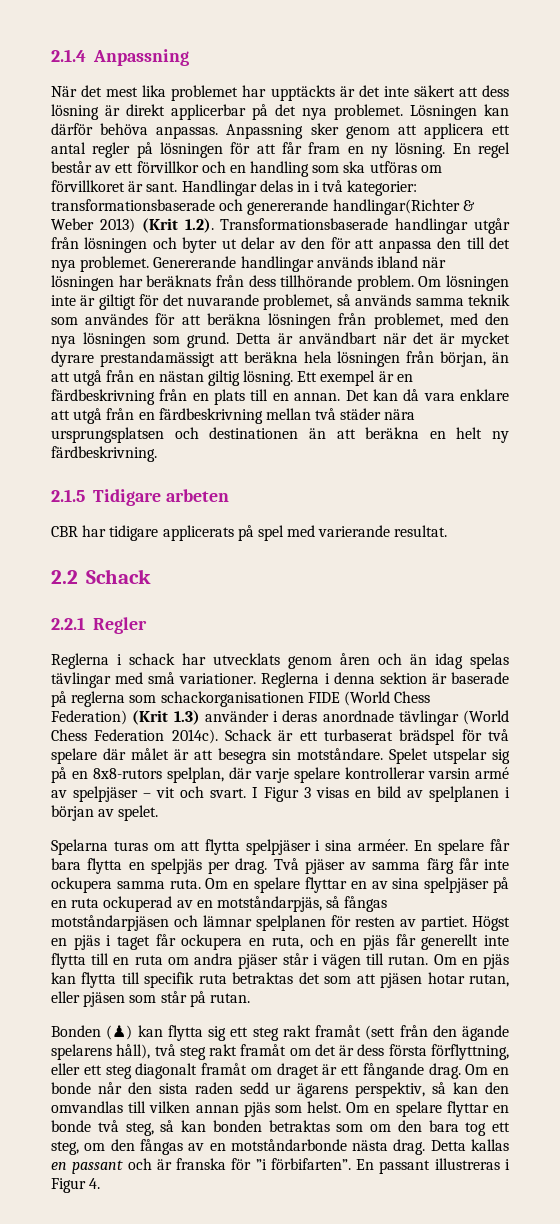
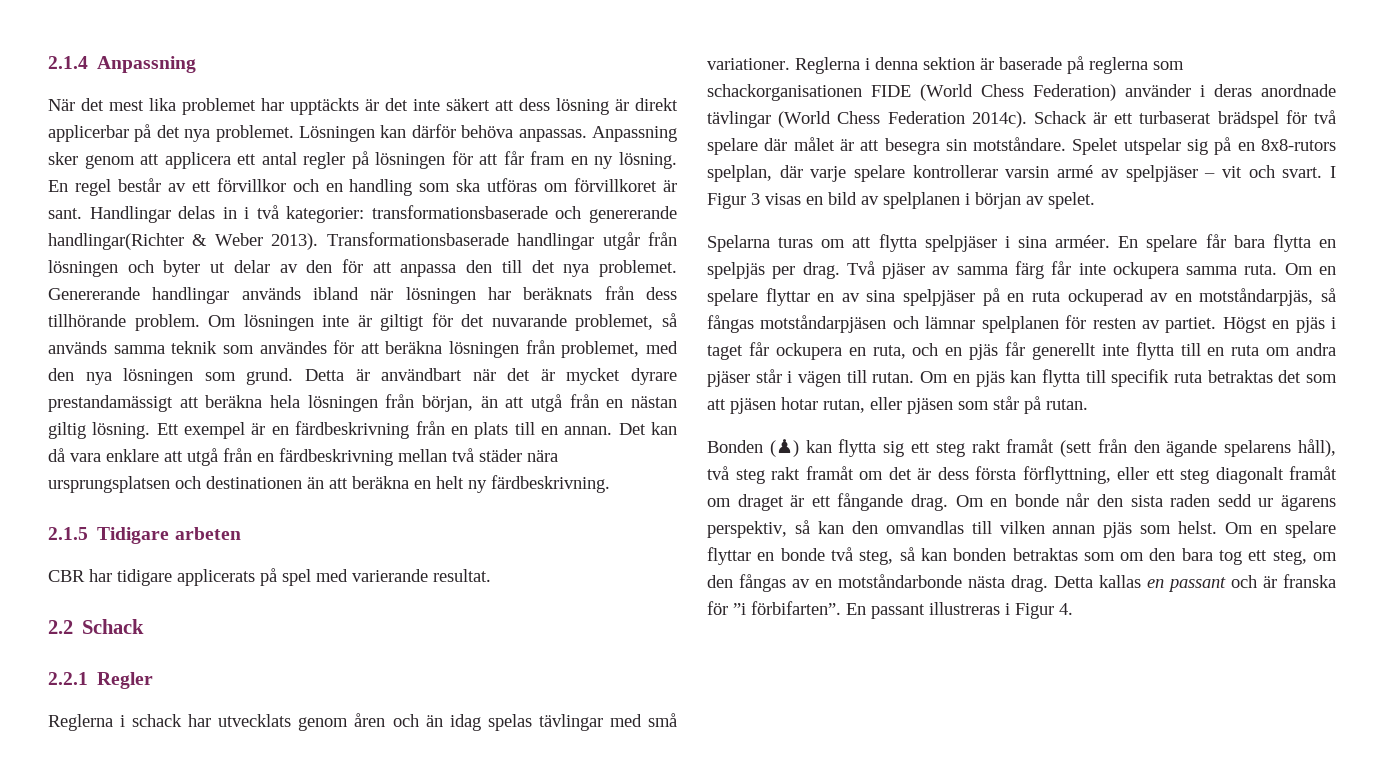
- Handlingar delas in i två kategorier: transformationsbaserade och genererande handlingar(Richter & Weber 2013) (Krit 1.2). Transformationsbaserade handlingar utgår från lösningen och byter ut delar av den för att anpassa den till det nya problemet.
+ Handlingar delas in i två kategorier: transformationsbaserade och genererande handlingar(Richter & Weber 2013). Transformationsbaserade handlingar utgår från lösningen och byter ut delar av den för att anpassa den till det nya problemet.
- Reglerna i denna sektion är baserade på reglerna som schackorganisationen FIDE (World Chess Federation) (Krit 1.3) använder i deras anordnade tävlingar (World Chess Federation 2014c).
+ Reglerna i denna sektion är baserade på reglerna som schackorganisationen FIDE (World Chess Federation) använder i deras anordnade tävlingar (World Chess Federation 2014c).

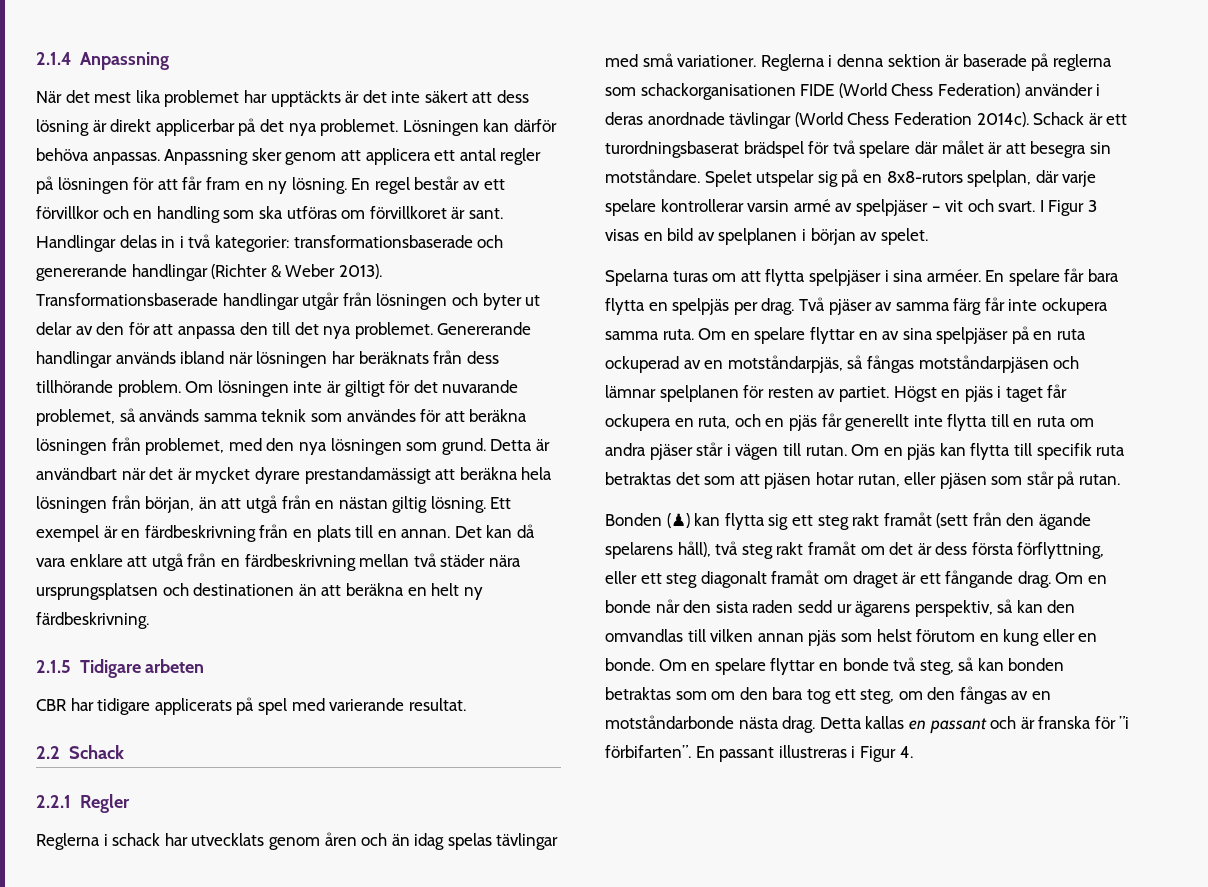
- Handlingar delas in i två kategorier: transformationsbaserade och genererande handlingar(Richter & Weber 2013).
+ Handlingar delas in i två kategorier: transformationsbaserade och genererande handlingar (Richter & Weber 2013).
- Schack är ett turbaserat brädspel för två spelare där målet är att besegra sin motståndare.
+ Schack är ett turordningsbaserat brädspel för två spelare där målet är att besegra sin motståndare.
- Om en bonde når den sista raden sedd ur ägarens perspektiv, så kan den omvandlas till vilken annan pjäs som helst.
+ Om en bonde når den sista raden sedd ur ägarens perspektiv, så kan den omvandlas till vilken annan pjäs som helst förutom en kung eller en bonde.

